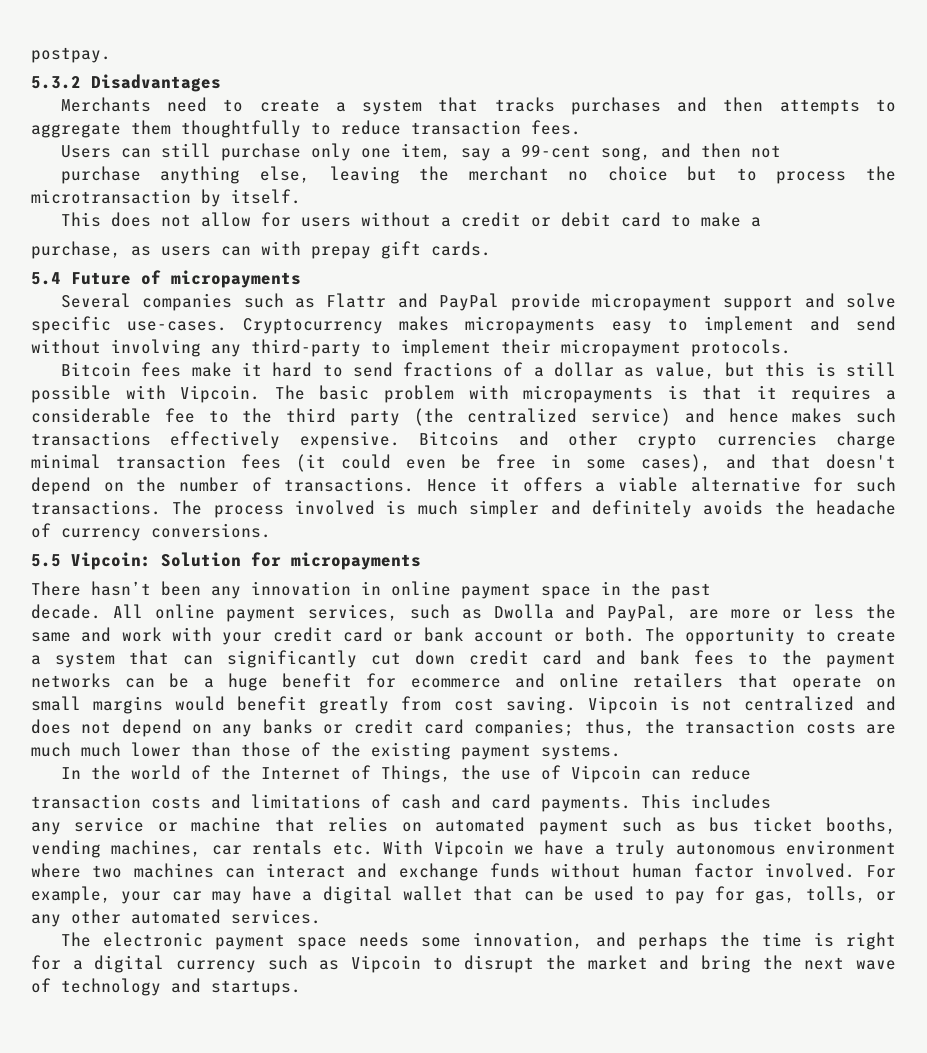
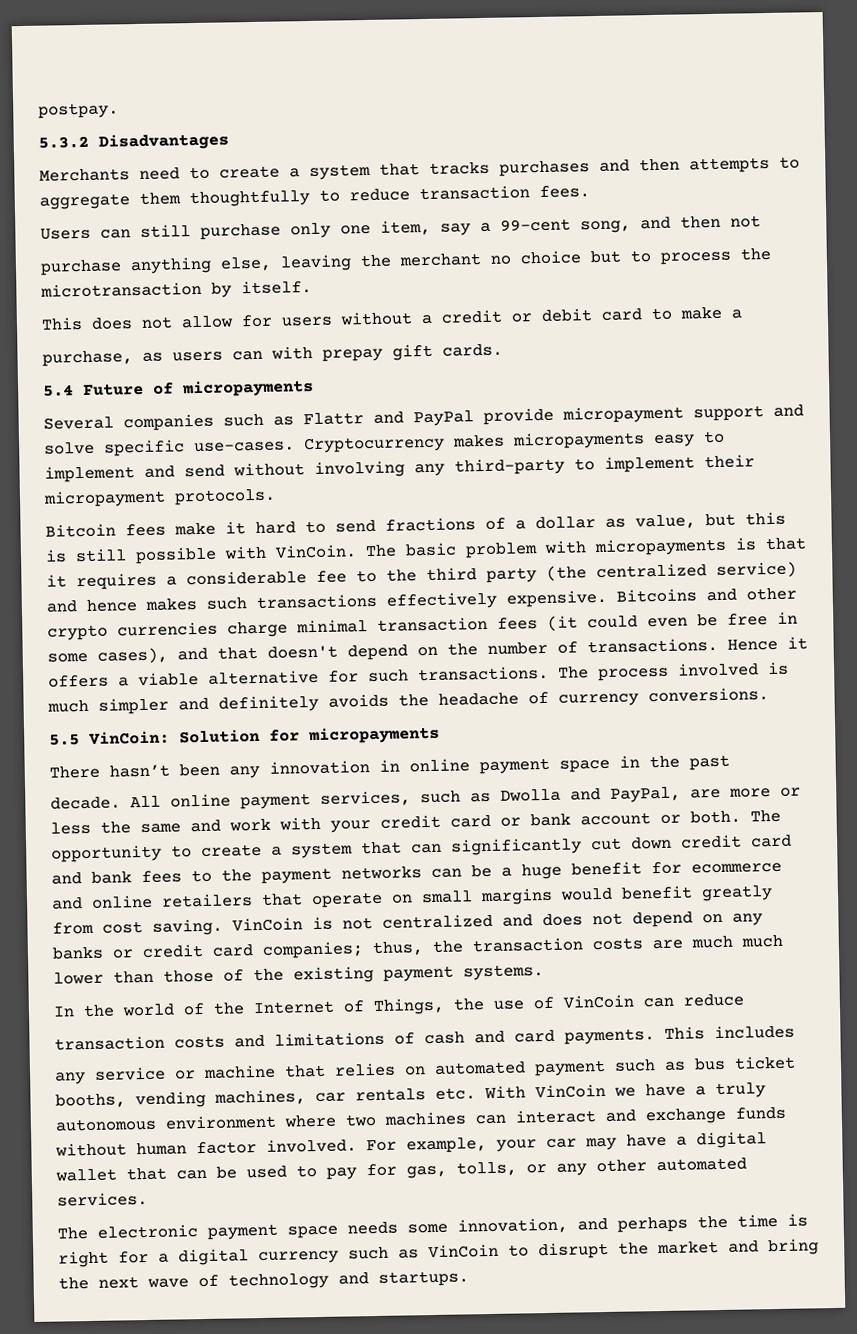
- Bitcoin fees make it hard to send fractions of a dollar as value, but this is still possible with Vipcoin.
+ Bitcoin fees make it hard to send fractions of a dollar as value, but this is still possible with VinCoin.
- 5.5 Vipcoin: Solution for micropayments
+ 5.5 VinCoin: Solution for micropayments
- Vipcoin is not centralized and does not depend on any banks or credit card companies; thus, the transaction costs are much much lower than those of the existing payment systems.
+ VinCoin is not centralized and does not depend on any banks or credit card companies; thus, the transaction costs are much much lower than those of the existing payment systems.
- In the world of the Internet of Things, the use of Vipcoin can reduce
+ In the world of the Internet of Things, the use of VinCoin can reduce
- any service or machine that relies on automated payment such as bus ticket booths, vending machines, car rentals etc. With Vipcoin we have a truly autonomous environment where two machines can interact and exchange funds without human factor involved.
+ any service or machine that relies on automated payment such as bus ticket booths, vending machines, car rentals etc. With VinCoin we have a truly autonomous environment where two machines can interact and exchange funds without human factor involved.
- The electronic payment space needs some innovation, and perhaps the time is right for a digital currency such as Vipcoin to disrupt the market and bring the next wave of technology and startups.
+ The electronic payment space needs some innovation, and perhaps the time is right for a digital currency such as VinCoin to disrupt the market and bring the next wave of technology and startups.

